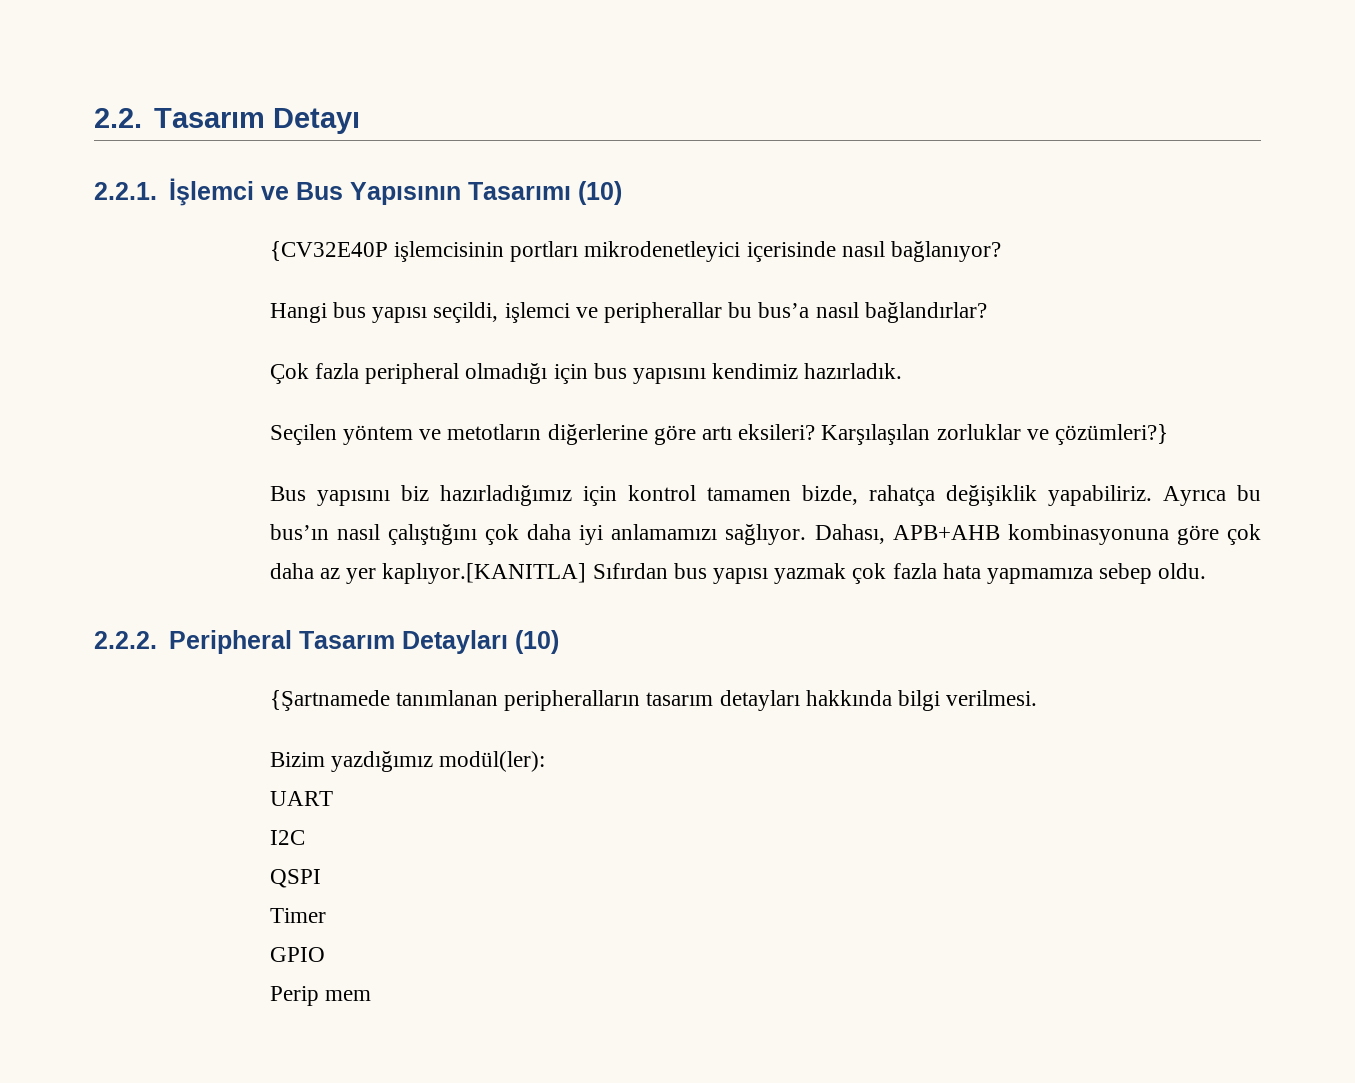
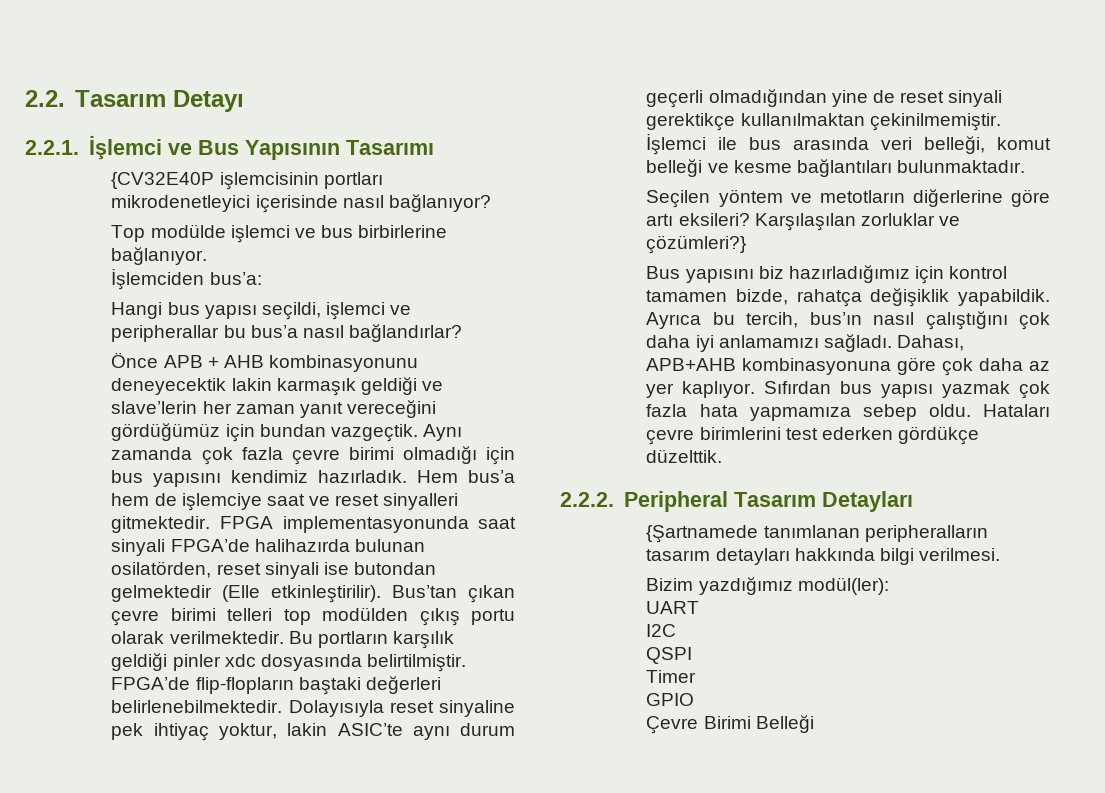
- 2.2.1. İşlemci ve Bus Yapısının Tasarımı (10)
+ 2.2.1. İşlemci ve Bus Yapısının Tasarımı
+ Top modülde işlemci ve bus birbirlerine bağlanıyor.
+ İşlemciden bus’a:
- Çok fazla peripheral olmadığı için bus yapısını kendimiz hazırladık.
+ Önce APB + AHB kombinasyonunu deneyecektik lakin karmaşık geldiği ve slave’lerin her zaman yanıt vereceğini gördüğümüz için bundan vazgeçtik. Aynı zamanda çok fazla çevre birimi olmadığı için bus yapısını kendimiz hazırladık. Hem bus’a hem de işlemciye saat ve reset sinyalleri gitmektedir. FPGA implementasyonunda saat sinyali FPGA’de halihazırda bulunan osilatörden, reset sinyali ise butondan gelmektedir (Elle etkinleştirilir). Bus’tan çıkan çevre birimi telleri top modülden çıkış portu olarak verilmektedir. Bu portların karşılık geldiği pinler xdc dosyasında belirtilmiştir. FPGA’de flip-flopların baştaki değerleri belirlenebilmektedir. Dolayısıyla reset sinyaline pek ihtiyaç yoktur, lakin ASIC’te aynı durum geçerli olmadığından yine de reset sinyali gerektikçe kullanılmaktan çekinilmemiştir. İşlemci ile bus arasında veri belleği, komut belleği ve kesme bağlantıları bulunmaktadır.
- Bus yapısını biz hazırladığımız için kontrol tamamen bizde, rahatça değişiklik yapabiliriz.
+ Bus yapısını biz hazırladığımız için kontrol tamamen bizde, rahatça değişiklik yapabildik.
- Ayrıca bu bus’ın nasıl çalıştığını çok daha iyi anlamamızı sağlıyor.
+ Ayrıca bu tercih, bus’ın nasıl çalıştığını çok daha iyi anlamamızı sağladı.
- Dahası, APB+AHB kombinasyonuna göre çok daha az yer kaplıyor.[KANITLA] Sıfırdan bus yapısı yazmak çok fazla hata yapmamıza sebep oldu.
+ Dahası, APB+AHB kombinasyonuna göre çok daha az yer kaplıyor. Sıfırdan bus yapısı yazmak çok fazla hata yapmamıza sebep oldu. Hataları çevre birimlerini test ederken gördükçe düzelttik.
- 2.2.2. Peripheral Tasarım Detayları (10)
+ 2.2.2. Peripheral Tasarım Detayları
- Perip mem
+ Çevre Birimi Belleği

